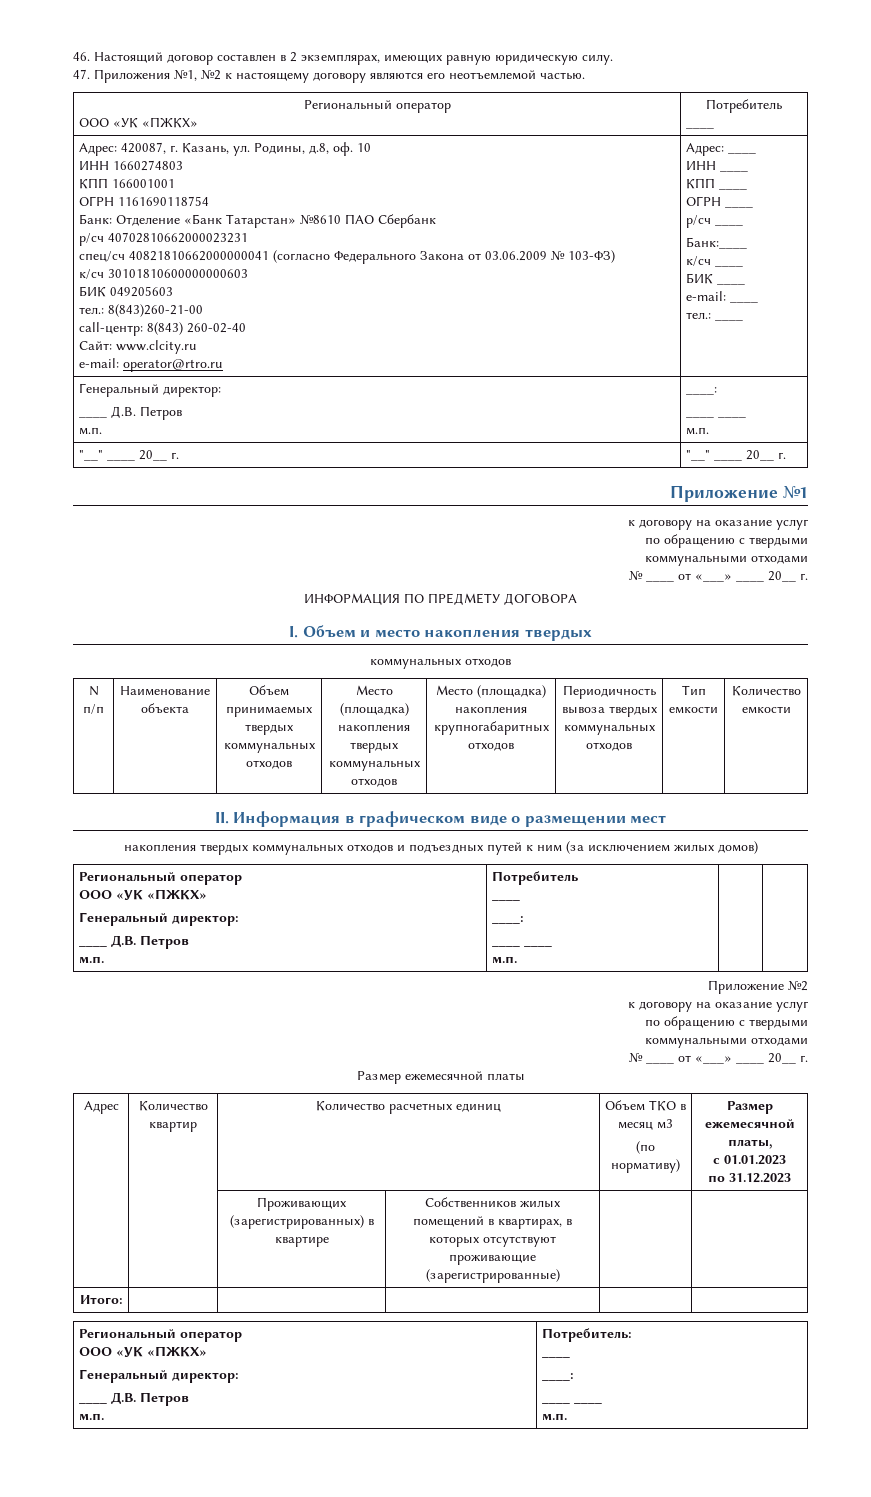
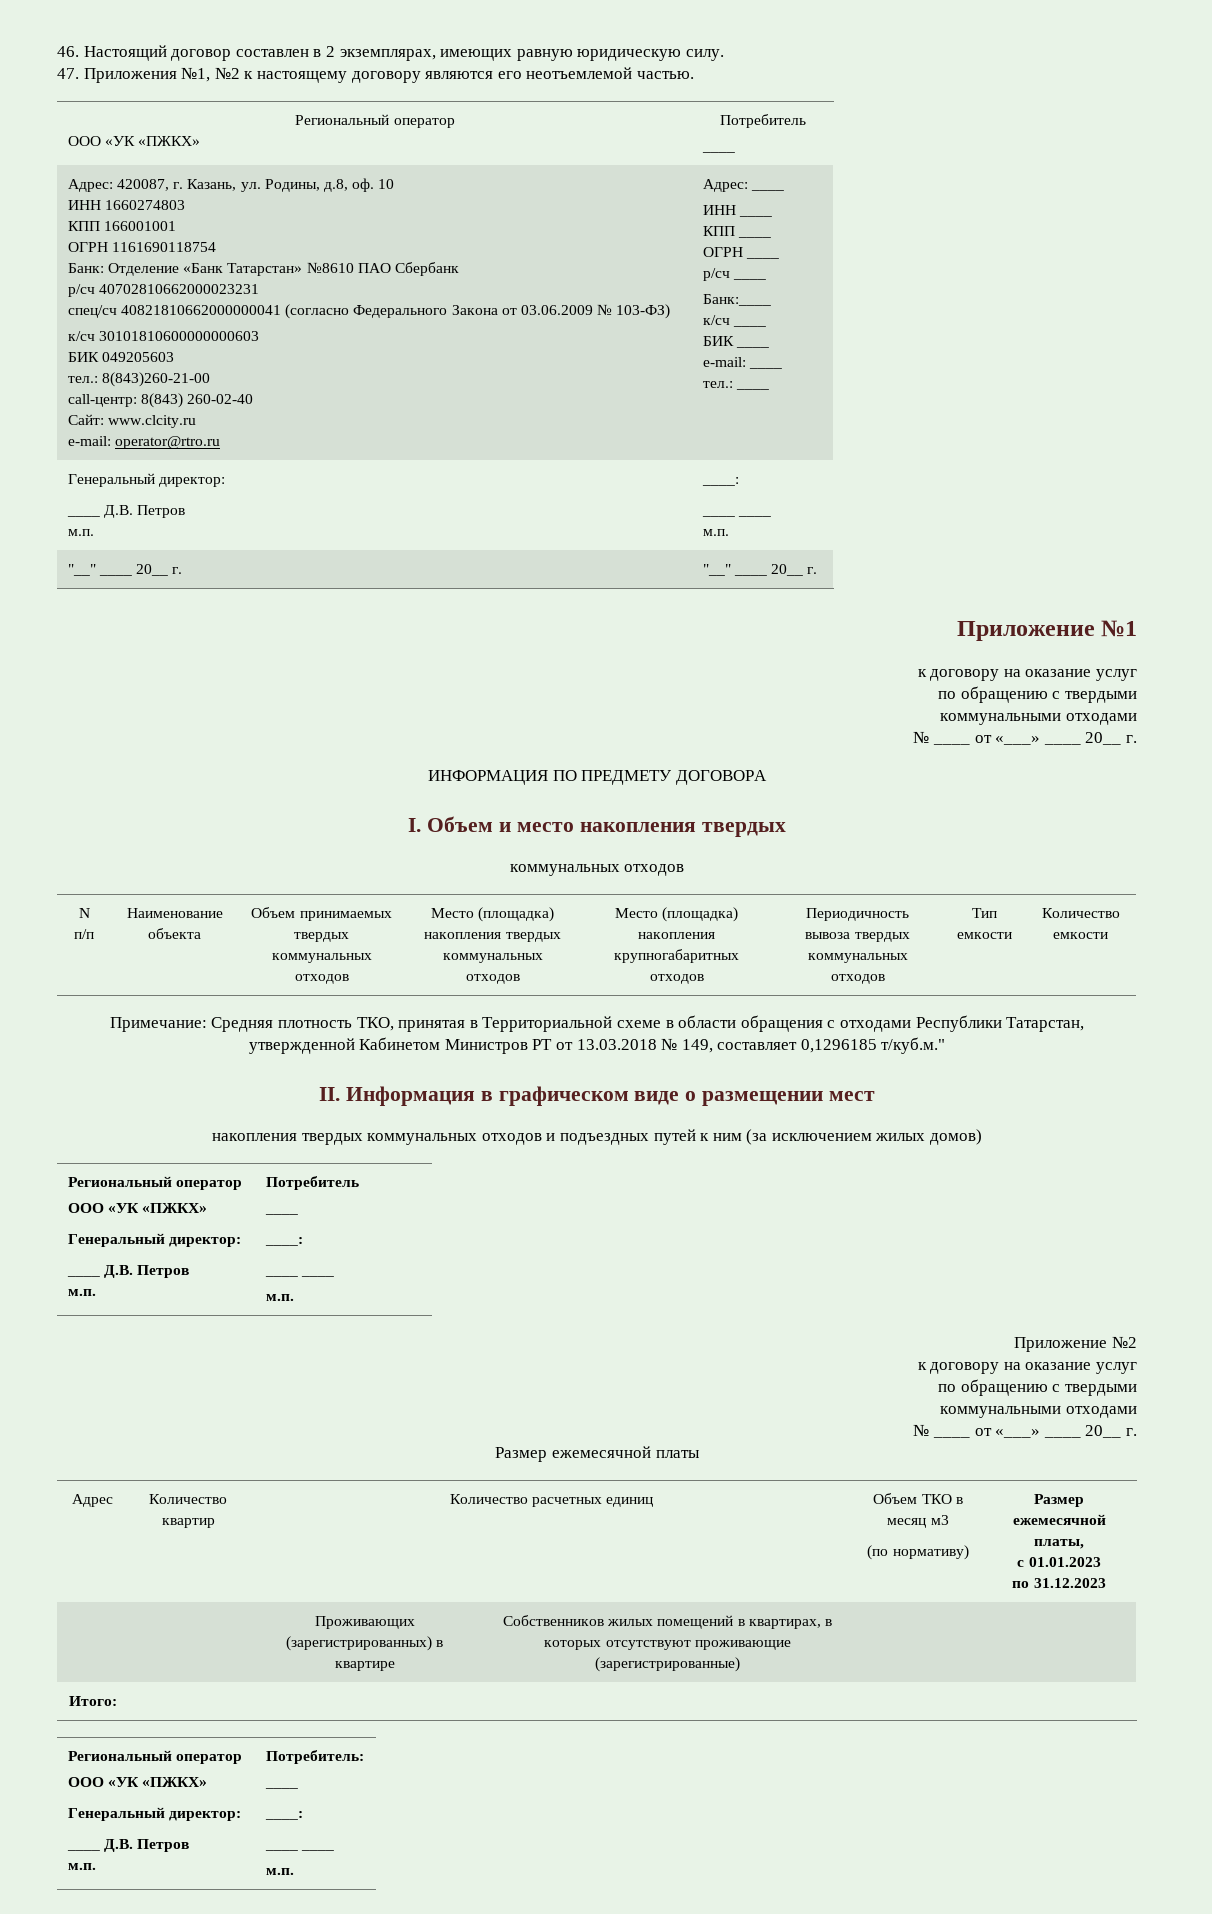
+ Примечание: Средняя плотность ТКО, принятая в Территориальной схеме в области обращения с отходами Республики Татарстан, утвержденной Кабинетом Министров РТ от 13.03.2018 № 149, составляет 0,1296185 т/куб.м."

